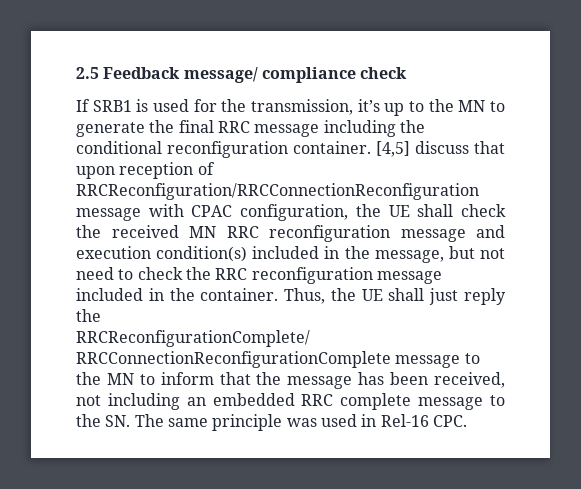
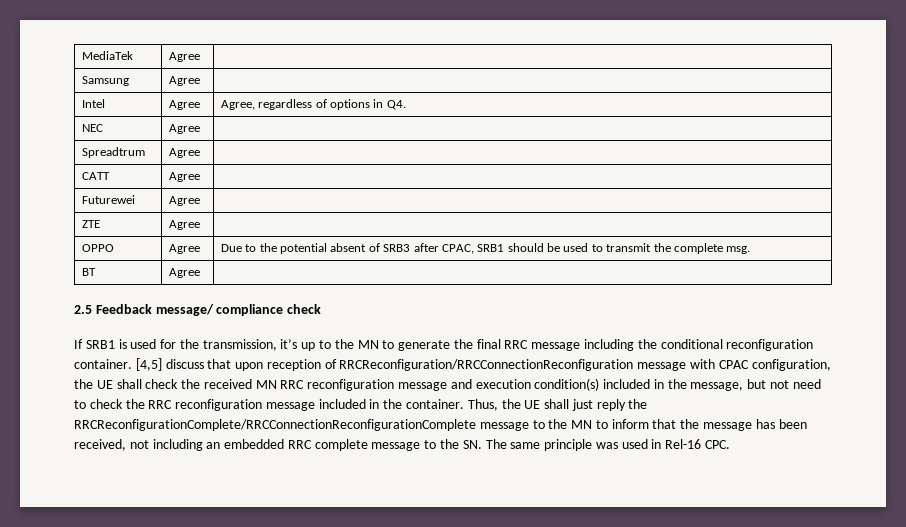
+ MediaTek | Agree |
+ Samsung | Agree |
+ Intel | Agree | Agree, regardless of options in Q4.
+ NEC | Agree |
+ Spreadtrum | Agree |
+ CATT | Agree |
+ Futurewei | Agree |
+ ZTE | Agree |
+ OPPO | Agree | Due to the potential absent of SRB3 after CPAC, SRB1 should be used to transmit the complete msg.
+ BT | Agree |

